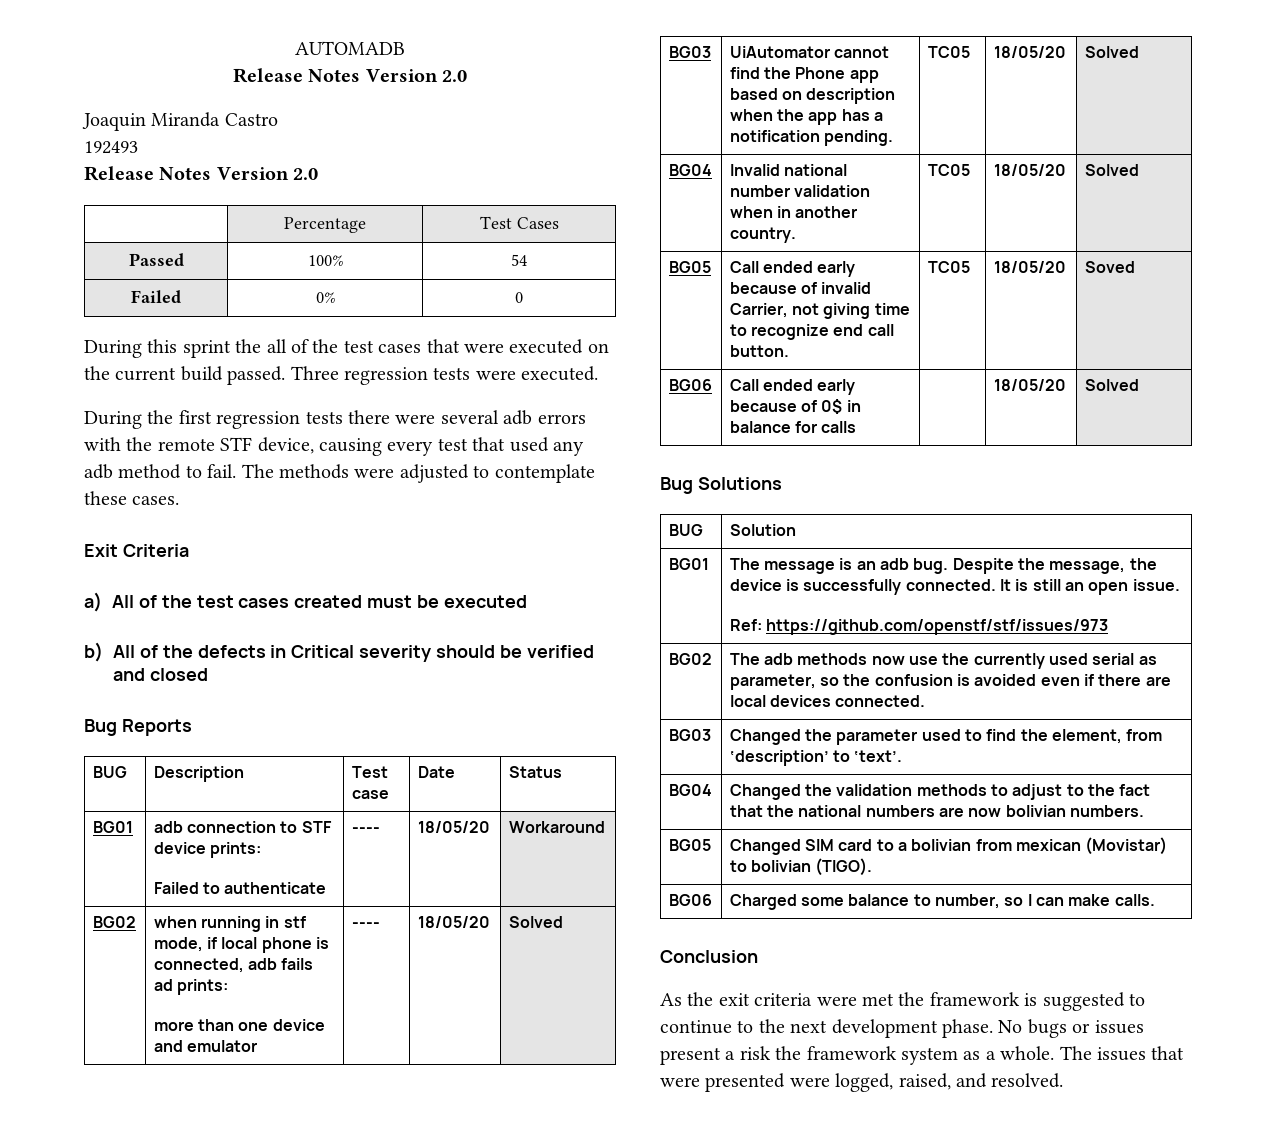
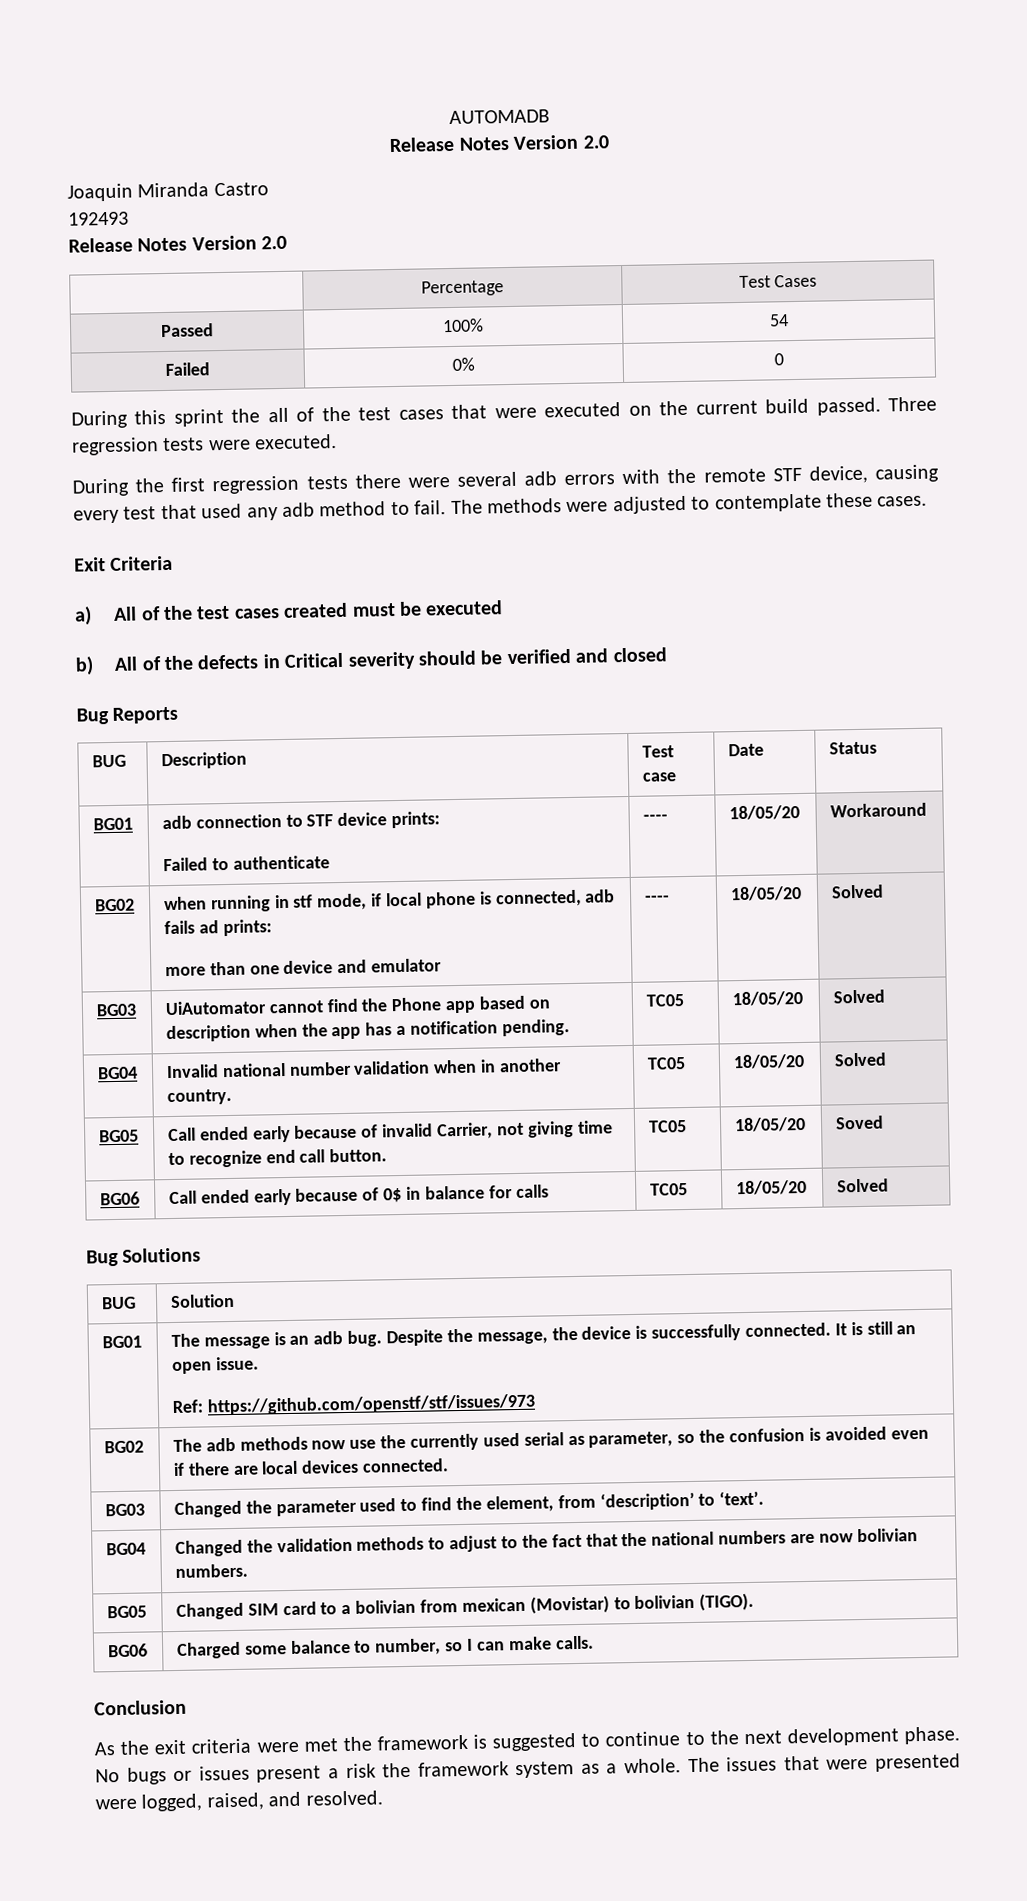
- BG06 | Call ended early because of 0$ in balance for calls | | 18/05/20 | Solved
+ BG06 | Call ended early because of 0$ in balance for calls | TC05 | 18/05/20 | Solved

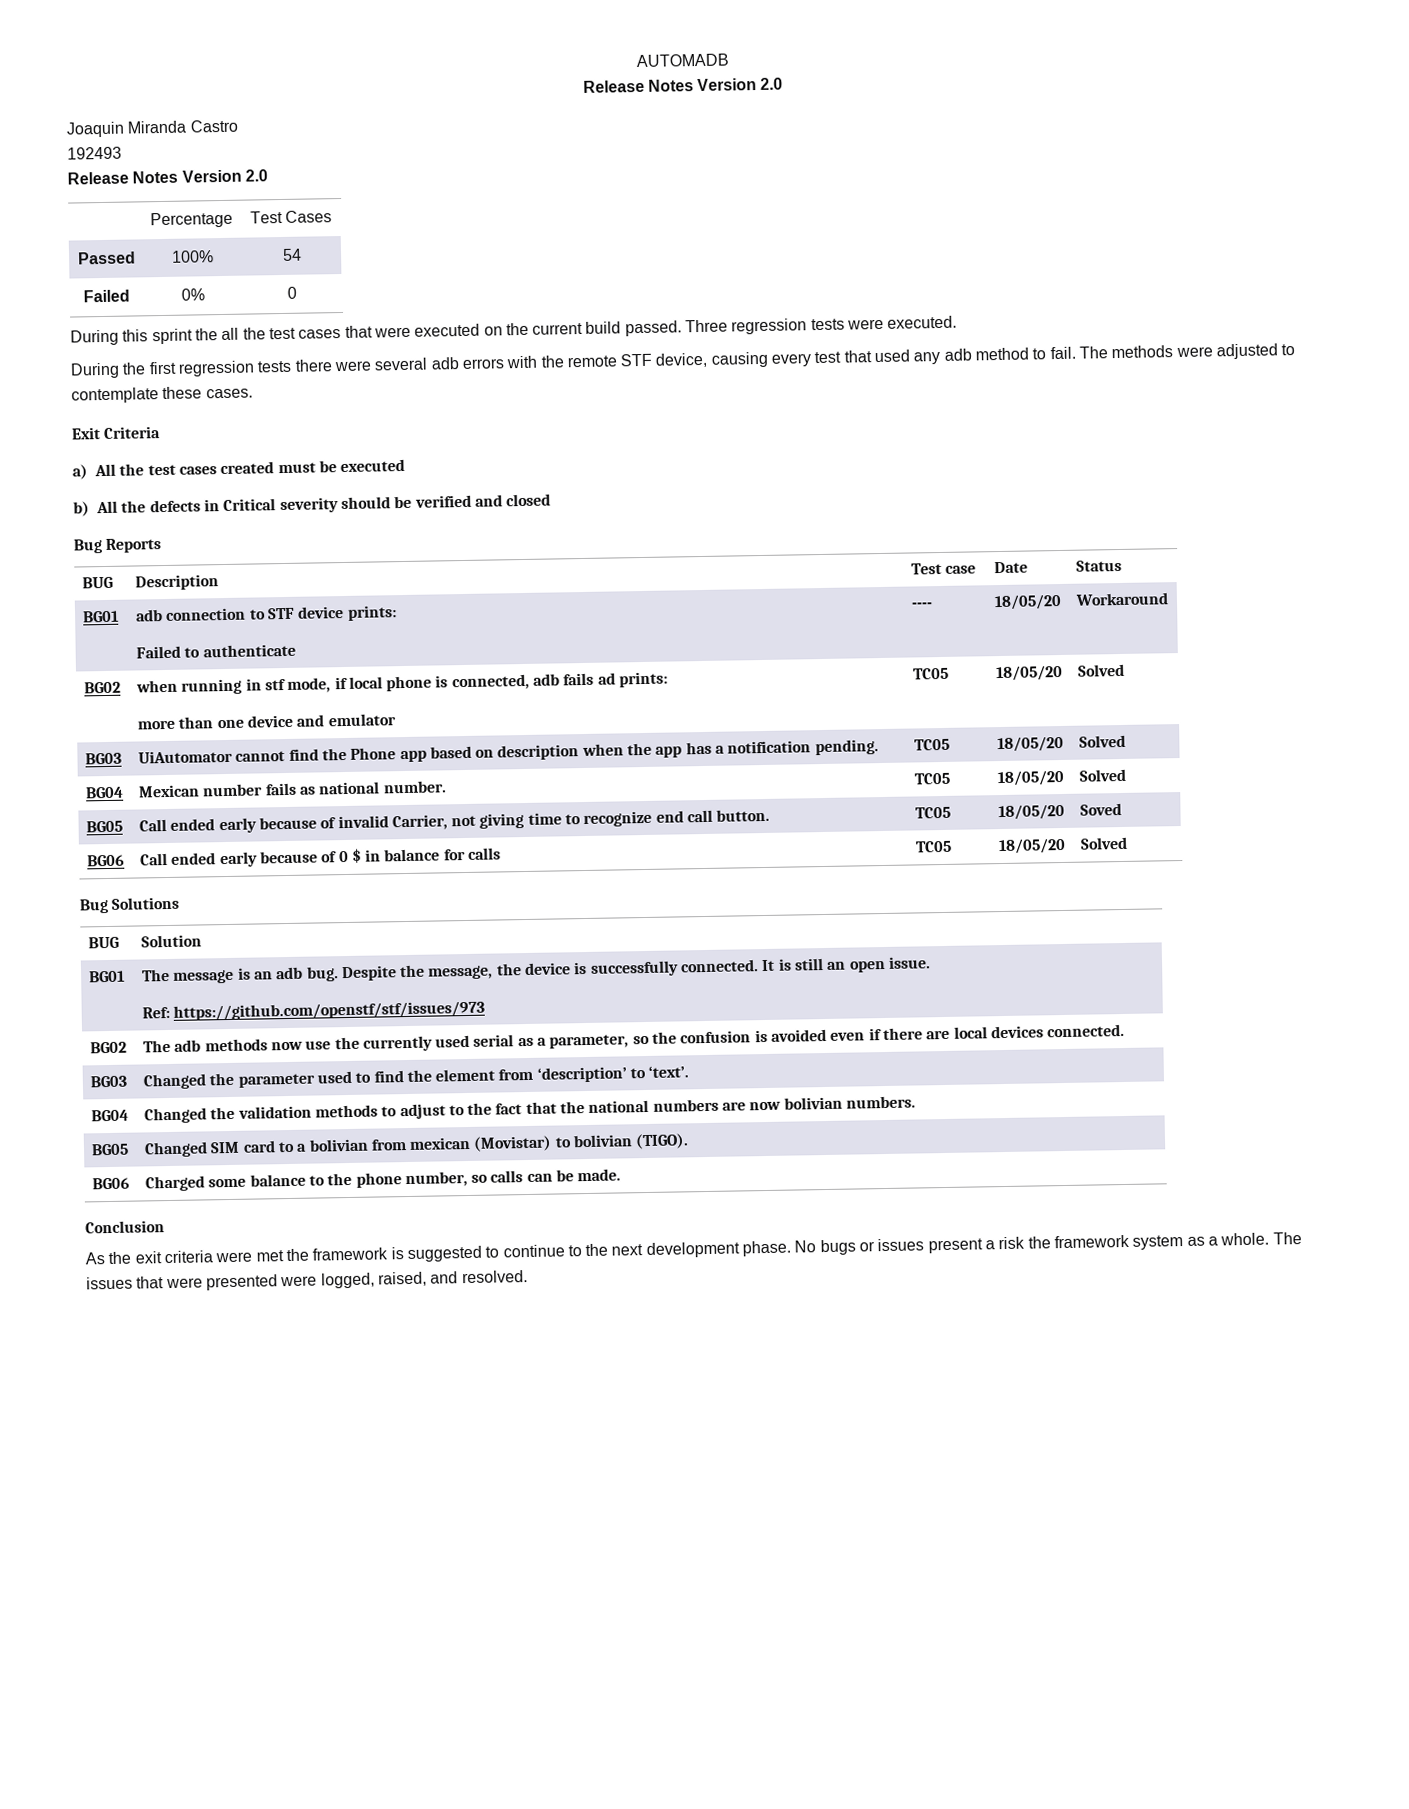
- During this sprint the all of the test cases that were executed on the current build passed.
+ During this sprint the all the test cases that were executed on the current build passed.
- a) All of the test cases created must be executed
+ a) All the test cases created must be executed
- b) All of the defects in Critical severity should be verified and closed
+ b) All the defects in Critical severity should be verified and closed
  BG02 | when running in stf mode, if local phone is connected, adb fails ad prints:
- more than one device and emulator | ---- | 18/05/20 | Solved
+ more than one device and emulator | TC05 | 18/05/20 | Solved
- BG04 | Invalid national number validation when in another country. | TC05 | 18/05/20 | Solved
+ BG04 | Mexican number fails as national number. | TC05 | 18/05/20 | Solved
- BG06 | Call ended early because of 0$ in balance for calls | TC05 | 18/05/20 | Solved
+ BG06 | Call ended early because of 0 $ in balance for calls | TC05 | 18/05/20 | Solved
- BG02 | The adb methods now use the currently used serial as parameter, so the confusion is avoided even if there are local devices connected.
+ BG02 | The adb methods now use the currently used serial as a parameter, so the confusion is avoided even if there are local devices connected.
- BG03 | Changed the parameter used to find the element, from ‘description’ to ‘text’.
+ BG03 | Changed the parameter used to find the element from ‘description’ to ‘text’.
- BG06 | Charged some balance to number, so I can make calls.
+ BG06 | Charged some balance to the phone number, so calls can be made.

